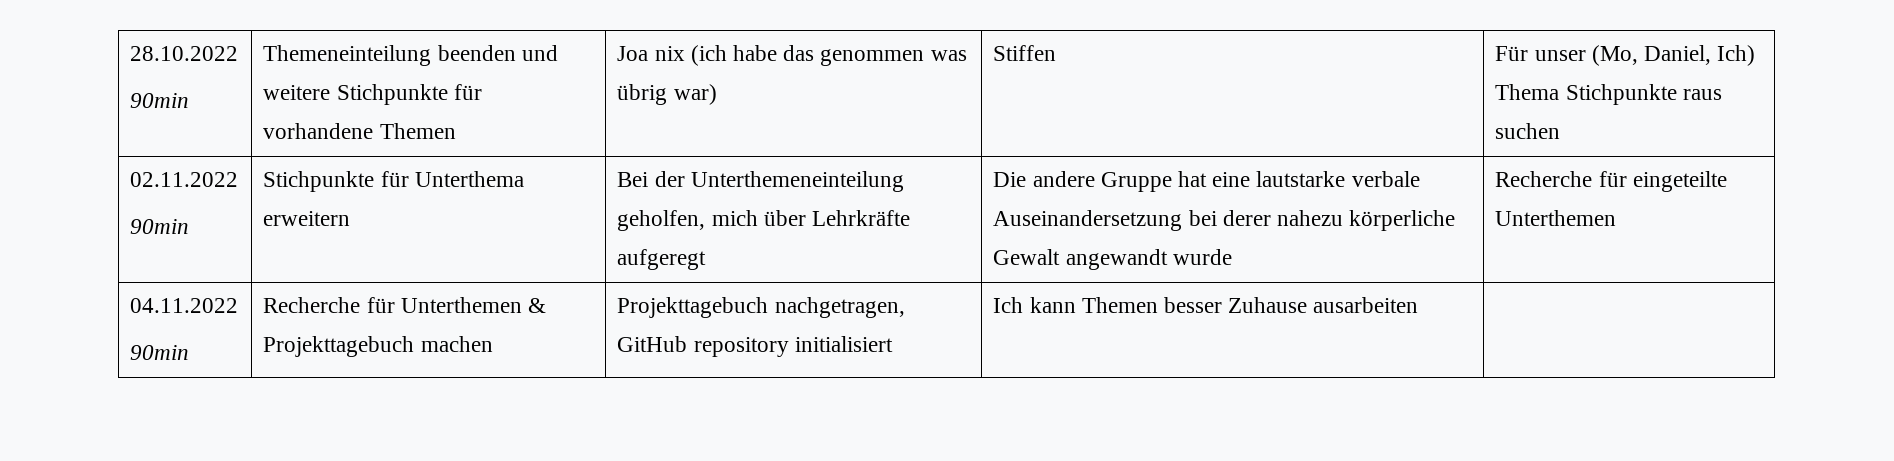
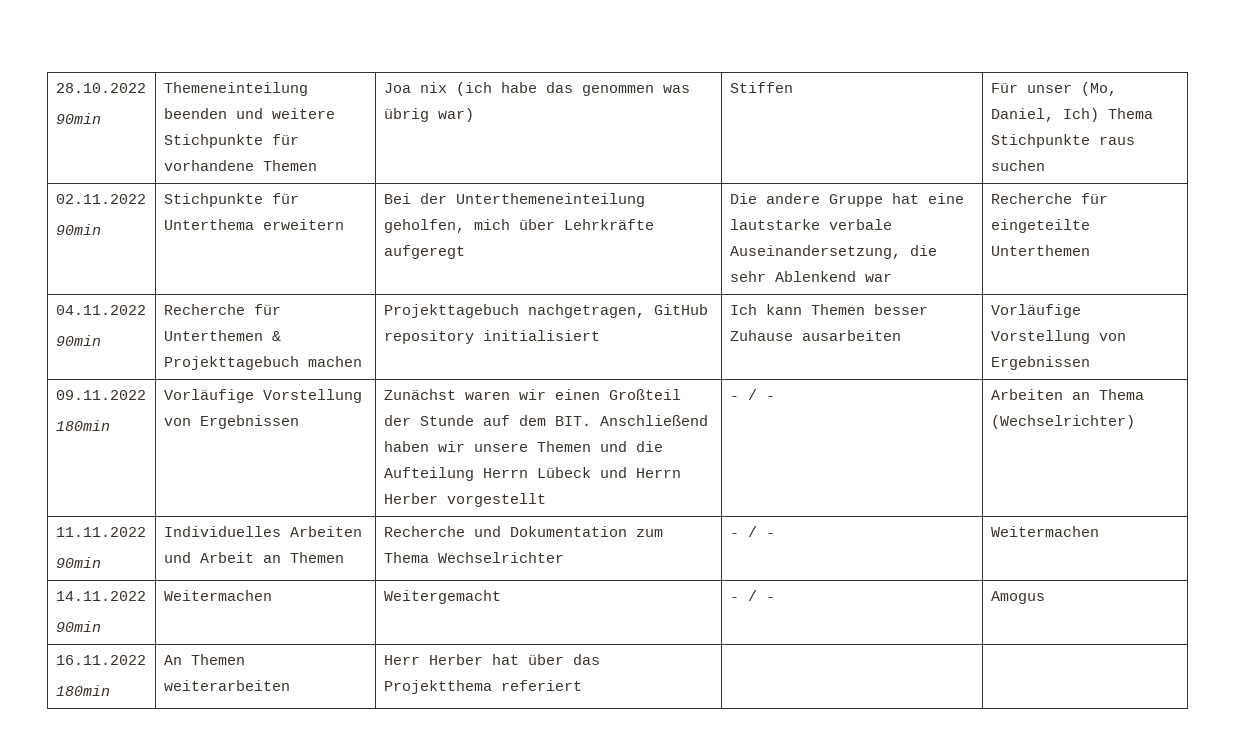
  02.11.2022
- 90min | Stichpunkte für Unterthema erweitern | Bei der Unterthemeneinteilung geholfen, mich über Lehrkräfte aufgeregt | Die andere Gruppe hat eine lautstarke verbale Auseinandersetzung bei derer nahezu körperliche Gewalt angewandt wurde | Recherche für eingeteilte Unterthemen
+ 90min | Stichpunkte für Unterthema erweitern | Bei der Unterthemeneinteilung geholfen, mich über Lehrkräfte aufgeregt | Die andere Gruppe hat eine lautstarke verbale Auseinandersetzung, die sehr Ablenkend war | Recherche für eingeteilte Unterthemen
  04.11.2022
- 90min | Recherche für Unterthemen & Projekttagebuch machen | Projekttagebuch nachgetragen, GitHub repository initialisiert | Ich kann Themen besser Zuhause ausarbeiten |
+ 90min | Recherche für Unterthemen & Projekttagebuch machen | Projekttagebuch nachgetragen, GitHub repository initialisiert | Ich kann Themen besser Zuhause ausarbeiten | Vorläufige Vorstellung von Ergebnissen
+ 09.11.2022
+ 180min | Vorläufige Vorstellung von Ergebnissen | Zunächst waren wir einen Großteil der Stunde auf dem BIT. Anschließend haben wir unsere Themen und die Aufteilung Herrn Lübeck und Herrn Herber vorgestellt | - / - | Arbeiten an Thema (Wechselrichter)
+ 11.11.2022
+ 90min | Individuelles Arbeiten und Arbeit an Themen | Recherche und Dokumentation zum Thema Wechselrichter | - / - | Weitermachen
+ 14.11.2022
+ 90min | Weitermachen | Weitergemacht | - / - | Amogus
+ 16.11.2022
+ 180min | An Themen weiterarbeiten | Herr Herber hat über das Projektthema referiert | |

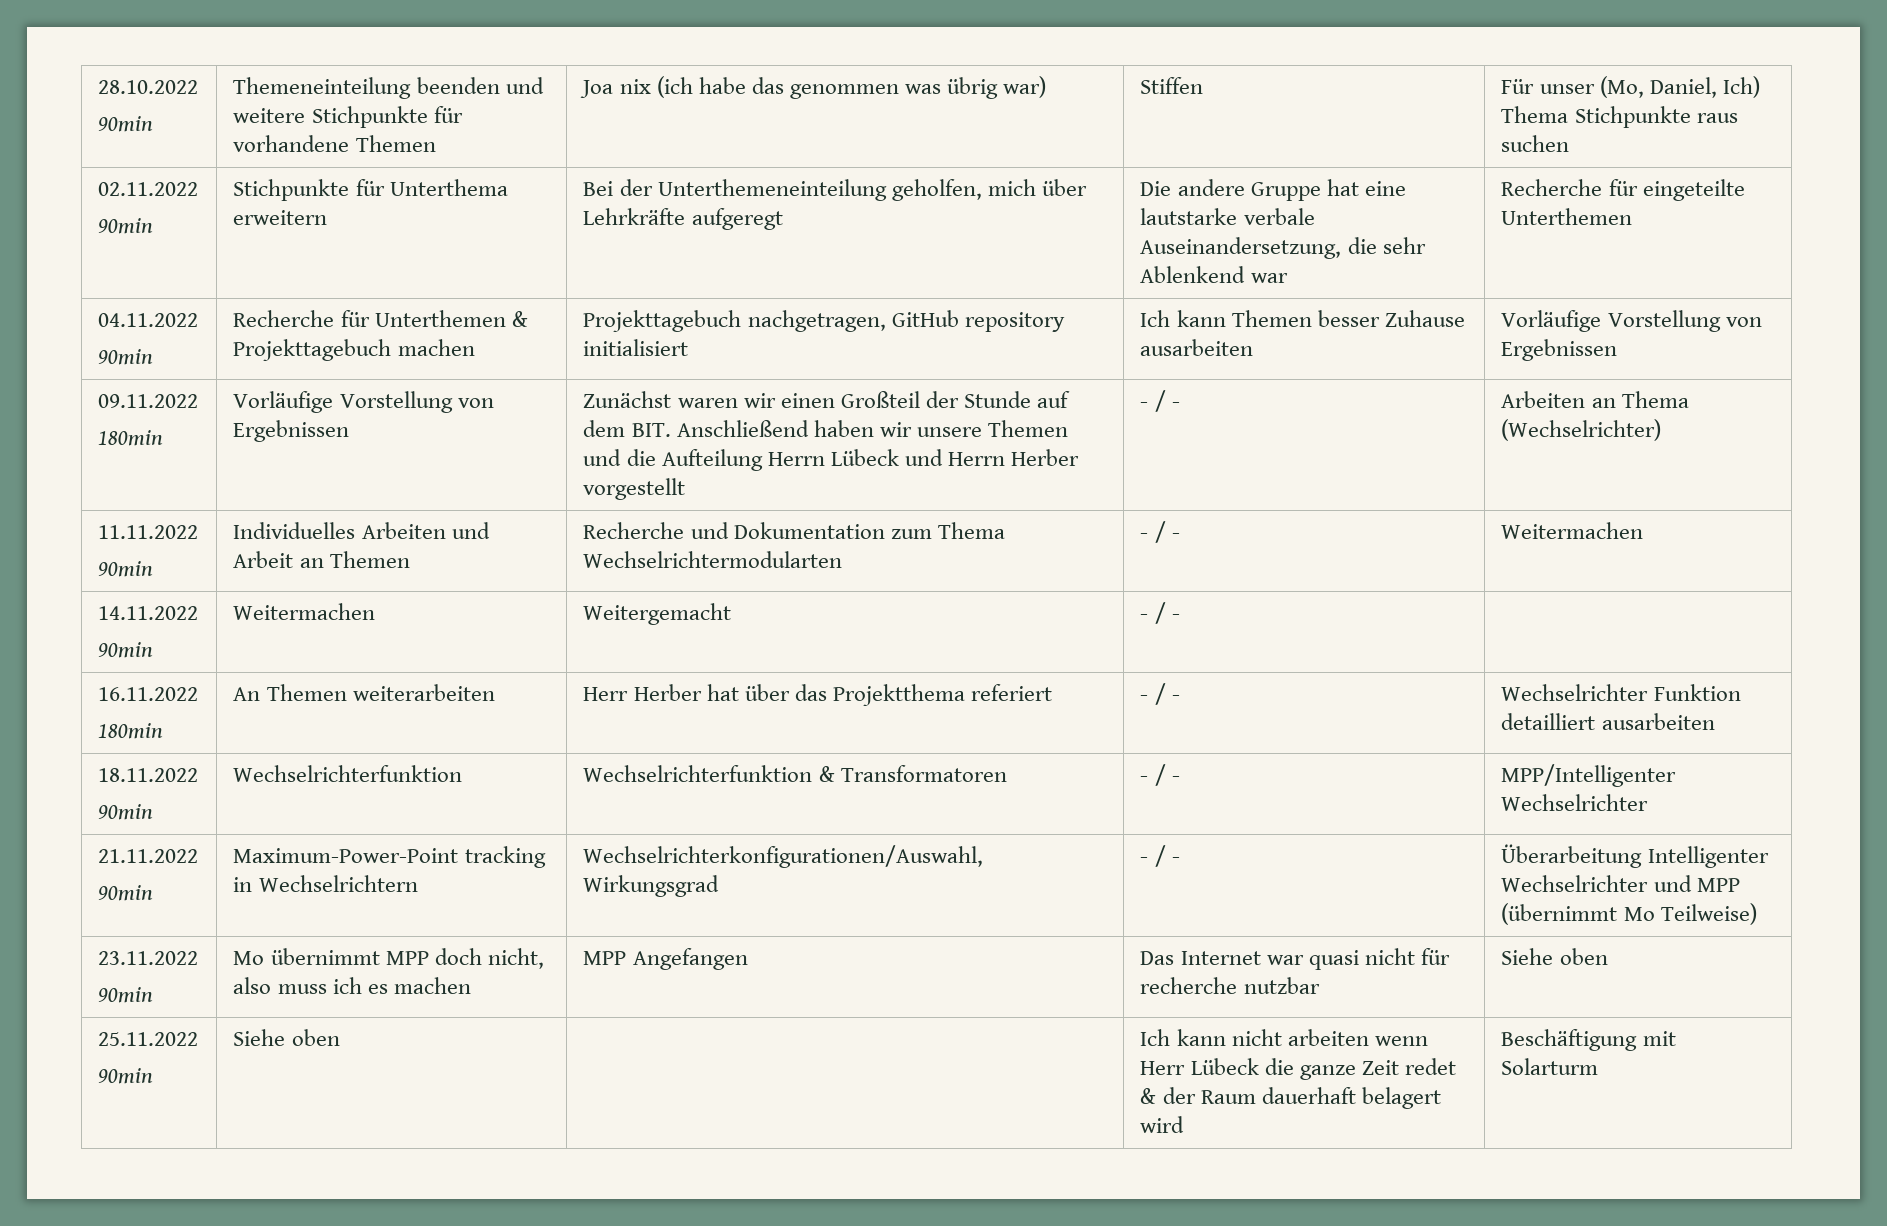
  11.11.2022
- 90min | Individuelles Arbeiten und Arbeit an Themen | Recherche und Dokumentation zum Thema Wechselrichter | - / - | Weitermachen
+ 90min | Individuelles Arbeiten und Arbeit an Themen | Recherche und Dokumentation zum Thema Wechselrichtermodularten | - / - | Weitermachen
  14.11.2022
- 90min | Weitermachen | Weitergemacht | - / - | Amogus
+ 90min | Weitermachen | Weitergemacht | - / - |
  16.11.2022
- 180min | An Themen weiterarbeiten | Herr Herber hat über das Projektthema referiert | |
+ 180min | An Themen weiterarbeiten | Herr Herber hat über das Projektthema referiert | - / - | Wechselrichter Funktion detailliert ausarbeiten
+ 18.11.2022
+ 90min | Wechselrichterfunktion | Wechselrichterfunktion & Transformatoren | - / - | MPP/Intelligenter Wechselrichter
+ 21.11.2022
+ 90min | Maximum-Power-Point tracking in Wechselrichtern | Wechselrichterkonfigurationen/Auswahl, Wirkungsgrad | - / - | Überarbeitung Intelligenter Wechselrichter und MPP (übernimmt Mo Teilweise)
+ 23.11.2022
+ 90min | Mo übernimmt MPP doch nicht, also muss ich es machen | MPP Angefangen | Das Internet war quasi nicht für recherche nutzbar | Siehe oben
+ 25.11.2022
+ 90min | Siehe oben | | Ich kann nicht arbeiten wenn Herr Lübeck die ganze Zeit redet & der Raum dauerhaft belagert wird | Beschäftigung mit Solarturm

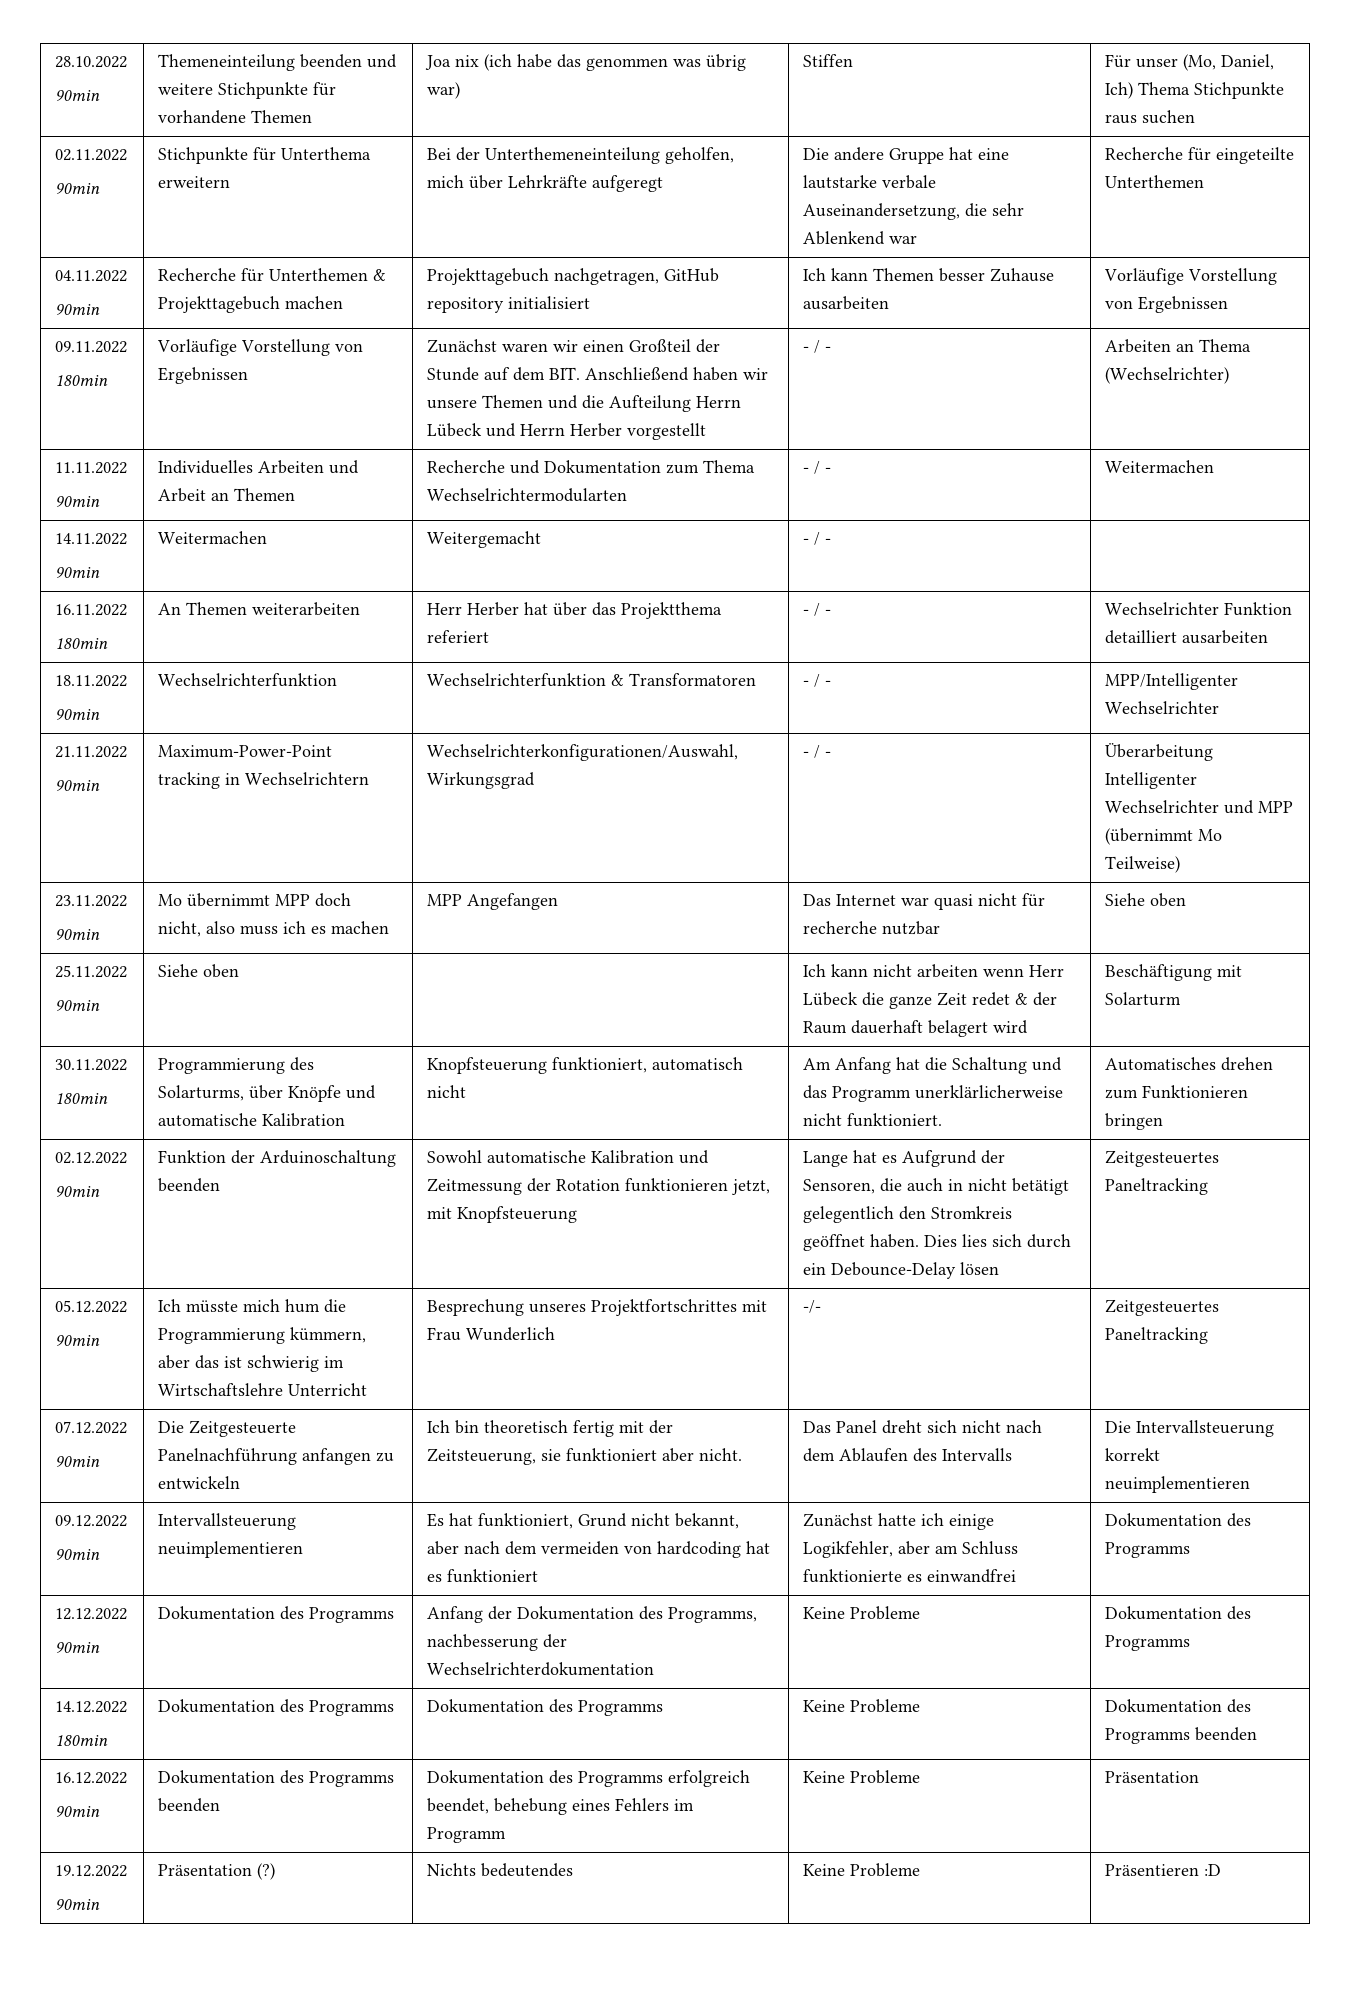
+ 30.11.2022
+ 180min | Programmierung des Solarturms, über Knöpfe und automatische Kalibration | Knopfsteuerung funktioniert, automatisch nicht | Am Anfang hat die Schaltung und das Programm unerklärlicherweise nicht funktioniert. | Automatisches drehen zum Funktionieren bringen
+ 02.12.2022
+ 90min | Funktion der Arduinoschaltung beenden | Sowohl automatische Kalibration und Zeitmessung der Rotation funktionieren jetzt, mit Knopfsteuerung | Lange hat es Aufgrund der Sensoren, die auch in nicht betätigt gelegentlich den Stromkreis geöffnet haben. Dies lies sich durch ein Debounce-Delay lösen | Zeitgesteuertes Paneltracking
+ 05.12.2022
+ 90min | Ich müsste mich hum die Programmierung kümmern, aber das ist schwierig im Wirtschaftslehre Unterricht | Besprechung unseres Projektfortschrittes mit Frau Wunderlich | -/- | Zeitgesteuertes Paneltracking
+ 07.12.2022
+ 90min | Die Zeitgesteuerte Panelnachführung anfangen zu entwickeln | Ich bin theoretisch fertig mit der Zeitsteuerung, sie funktioniert aber nicht. | Das Panel dreht sich nicht nach dem Ablaufen des Intervalls | Die Intervallsteuerung korrekt neuimplementieren
+ 09.12.2022
+ 90min | Intervallsteuerung neuimplementieren | Es hat funktioniert, Grund nicht bekannt, aber nach dem vermeiden von hardcoding hat es funktioniert | Zunächst hatte ich einige Logikfehler, aber am Schluss funktionierte es einwandfrei | Dokumentation des Programms
+ 12.12.2022
+ 90min | Dokumentation des Programms | Anfang der Dokumentation des Programms, nachbesserung der Wechselrichterdokumentation | Keine Probleme | Dokumentation des Programms
+ 14.12.2022
+ 180min | Dokumentation des Programms | Dokumentation des Programms | Keine Probleme | Dokumentation des Programms beenden
+ 16.12.2022
+ 90min | Dokumentation des Programms beenden | Dokumentation des Programms erfolgreich beendet, behebung eines Fehlers im Programm | Keine Probleme | Präsentation
+ 19.12.2022
+ 90min | Präsentation (?) | Nichts bedeutendes | Keine Probleme | Präsentieren :D

